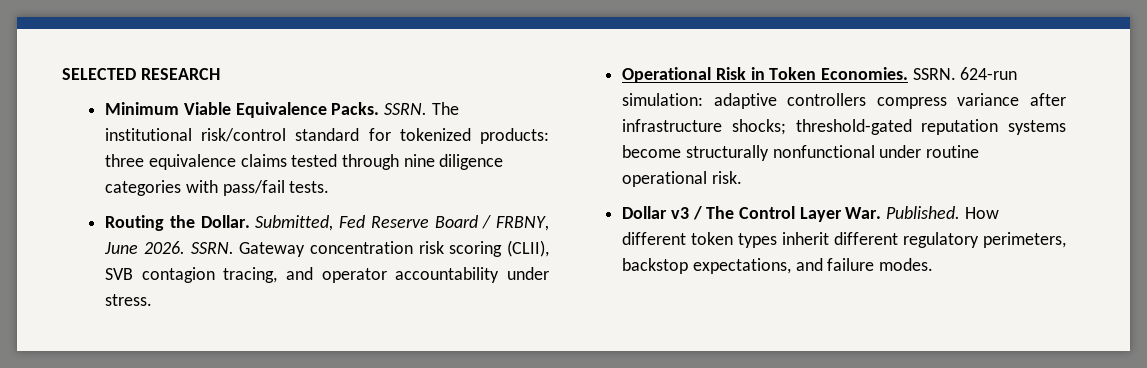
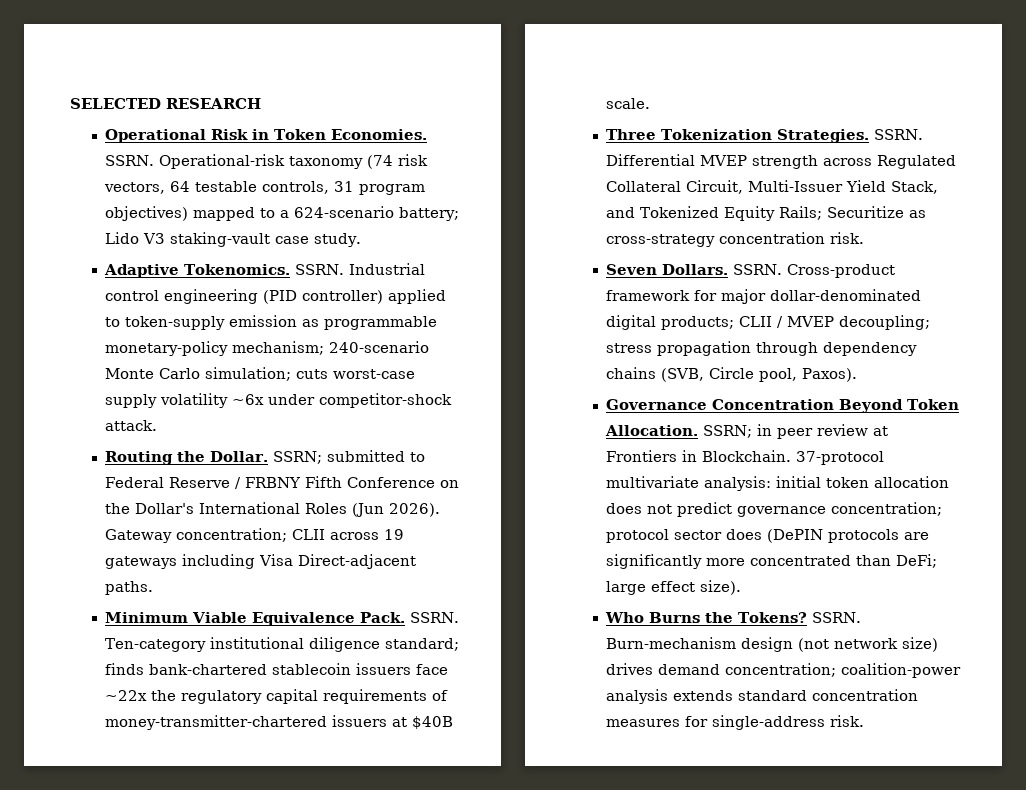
- Minimum Viable Equivalence Packs. SSRN. The institutional risk/control standard for tokenized products: three equivalence claims tested through nine diligence categories with pass/fail tests.
- Routing the Dollar. Submitted, Fed Reserve Board / FRBNY, June 2026. SSRN. Gateway concentration risk scoring (CLII), SVB contagion tracing, and operator accountability under stress.
- 624-run simulation: adaptive controllers compress variance after infrastructure shocks; threshold-gated reputation systems become structurally nonfunctional under routine operational risk.
- Dollar v3 / The Control Layer War. Published. How different token types inherit different regulatory perimeters, backstop expectations, and failure modes.
+ Operational-risk taxonomy (74 risk vectors, 64 testable controls, 31 program objectives) mapped to a 624-scenario battery; Lido V3 staking-vault case study.
+ Adaptive Tokenomics. SSRN. Industrial control engineering (PID controller) applied to token-supply emission as programmable monetary-policy mechanism; 240-scenario Monte Carlo simulation; cuts worst-case supply volatility ~6x under competitor-shock attack.
+ Routing the Dollar. SSRN; submitted to Federal Reserve / FRBNY Fifth Conference on the Dollar's International Roles (Jun 2026). Gateway concentration; CLII across 19 gateways including Visa Direct-adjacent paths.
+ Minimum Viable Equivalence Pack. SSRN. Ten-category institutional diligence standard; finds bank-chartered stablecoin issuers face ~22x the regulatory capital requirements of money-transmitter-chartered issuers at $40B scale.
+ Three Tokenization Strategies. SSRN. Differential MVEP strength across Regulated Collateral Circuit, Multi-Issuer Yield Stack, and Tokenized Equity Rails; Securitize as cross-strategy concentration risk.
+ Seven Dollars. SSRN. Cross-product framework for major dollar-denominated digital products; CLII / MVEP decoupling; stress propagation through dependency chains (SVB, Circle pool, Paxos).
+ Governance Concentration Beyond Token Allocation. SSRN; in peer review at Frontiers in Blockchain. 37-protocol multivariate analysis: initial token allocation does not predict governance concentration; protocol sector does (DePIN protocols are significantly more concentrated than DeFi; large effect size).
+ Who Burns the Tokens? SSRN. Burn-mechanism design (not network size) drives demand concentration; coalition-power analysis extends standard concentration measures for single-address risk.

